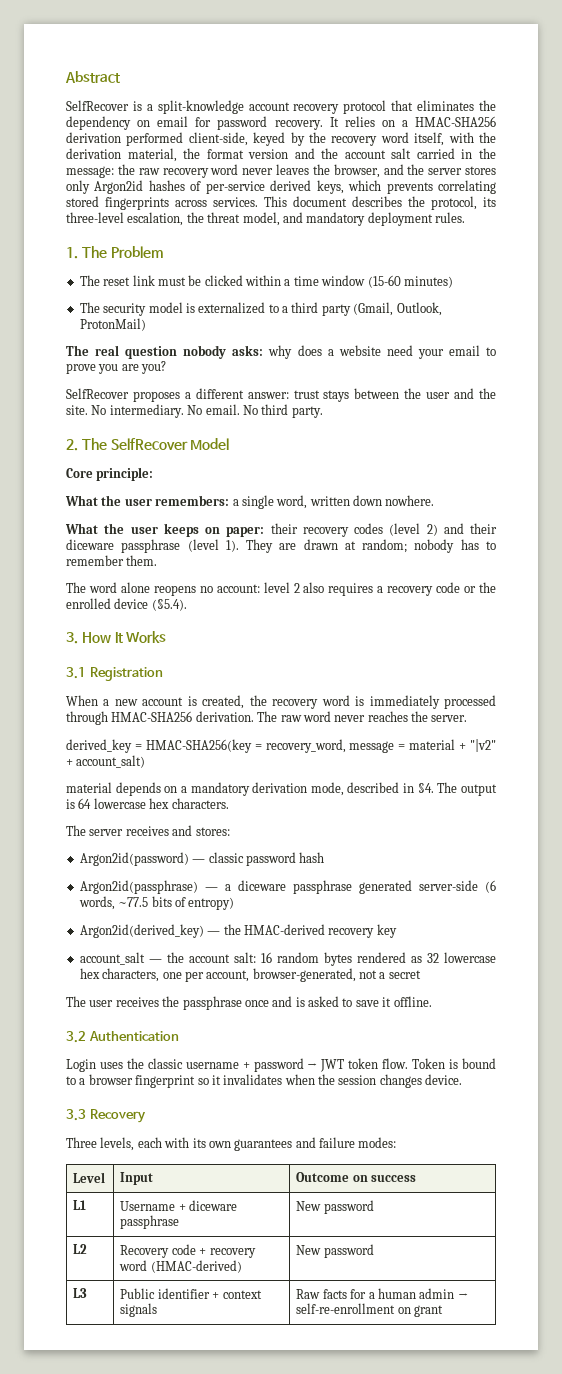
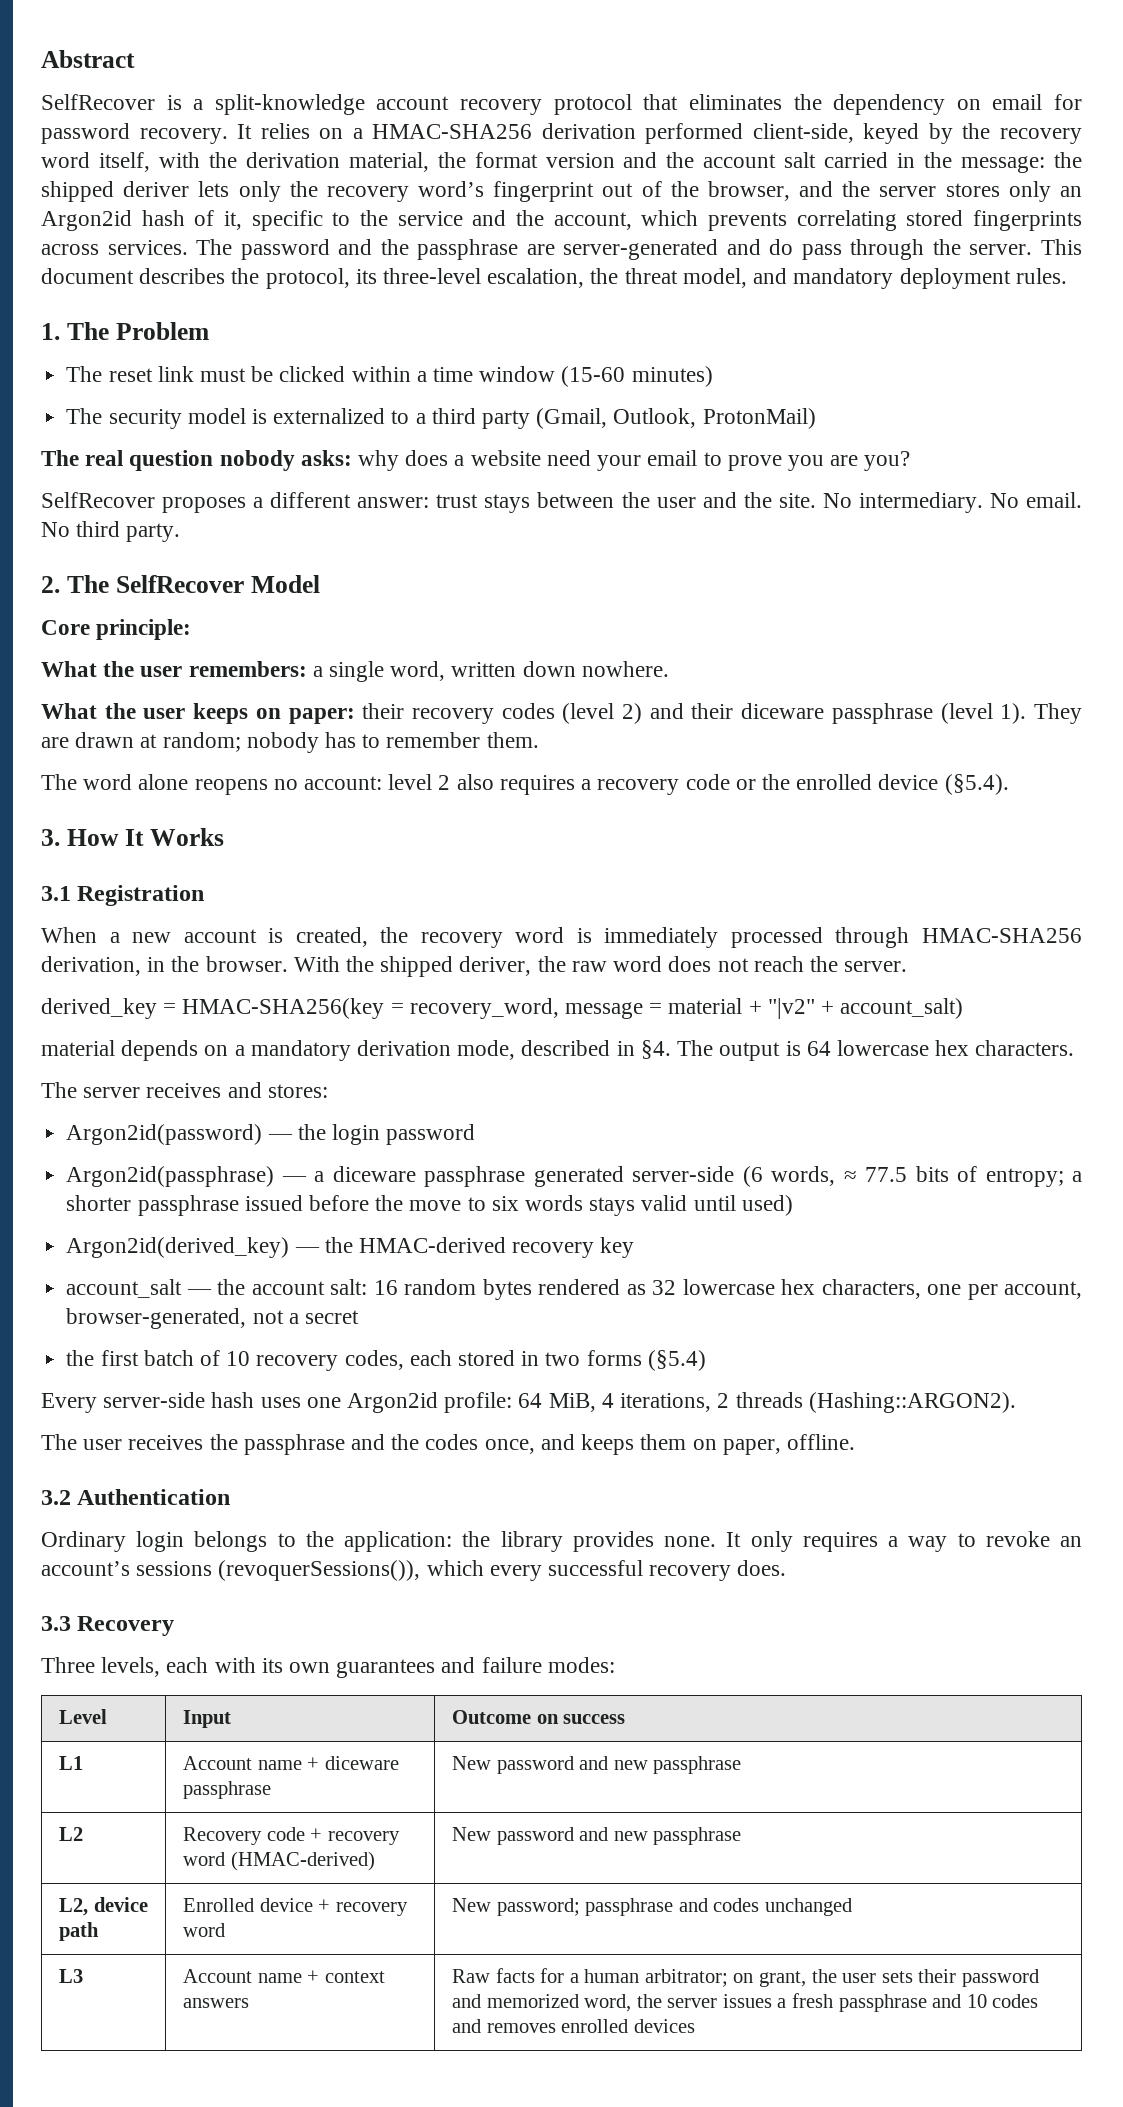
- It relies on a HMAC-SHA256 derivation performed client-side, keyed by the recovery word itself, with the derivation material, the format version and the account salt carried in the message: the raw recovery word never leaves the browser, and the server stores only Argon2id hashes of per-service derived keys, which prevents correlating stored fingerprints across services.
+ It relies on a HMAC-SHA256 derivation performed client-side, keyed by the recovery word itself, with the derivation material, the format version and the account salt carried in the message: the shipped deriver lets only the recovery word’s fingerprint out of the browser, and the server stores only an Argon2id hash of it, specific to the service and the account, which prevents correlating stored fingerprints across services.
+ The password and the passphrase are server-generated and do pass through the server.
- When a new account is created, the recovery word is immediately processed through HMAC-SHA256 derivation. The raw word never reaches the server.
+ When a new account is created, the recovery word is immediately processed through HMAC-SHA256 derivation, in the browser. With the shipped deriver, the raw word does not reach the server.
- Argon2id(password) — classic password hash
+ Argon2id(password) — the login password
- Argon2id(passphrase) — a diceware passphrase generated server-side (6 words, ~77.5 bits of entropy)
+ Argon2id(passphrase) — a diceware passphrase generated server-side (6 words, ≈ 77.5 bits of entropy; a shorter passphrase issued before the move to six words stays valid until used)
+ the first batch of 10 recovery codes, each stored in two forms (§5.4)
+ Every server-side hash uses one Argon2id profile: 64 MiB, 4 iterations, 2 threads (Hashing::ARGON2).
- The user receives the passphrase once and is asked to save it offline.
+ The user receives the passphrase and the codes once, and keeps them on paper, offline.
  3.2 Authentication
- Login uses the classic username + password → JWT token flow. Token is bound to a browser fingerprint so it invalidates when the session changes device.
+ Ordinary login belongs to the application: the library provides none. It only requires a way to revoke an account’s sessions (revoquerSessions()), which every successful recovery does.
- L1 | Username + diceware passphrase | New password
+ L1 | Account name + diceware passphrase | New password and new passphrase
- L2 | Recovery code + recovery word (HMAC-derived) | New password
+ L2 | Recovery code + recovery word (HMAC-derived) | New password and new passphrase
+ L2, device path | Enrolled device + recovery word | New password; passphrase and codes unchanged
- L3 | Public identifier + context signals | Raw facts for a human admin → self-re-enrollment on grant
+ L3 | Account name + context answers | Raw facts for a human arbitrator; on grant, the user sets their password and memorized word, the server issues a fresh passphrase and 10 codes and removes enrolled devices

